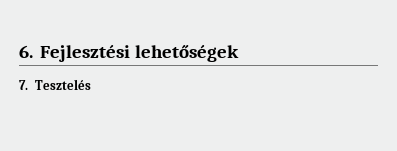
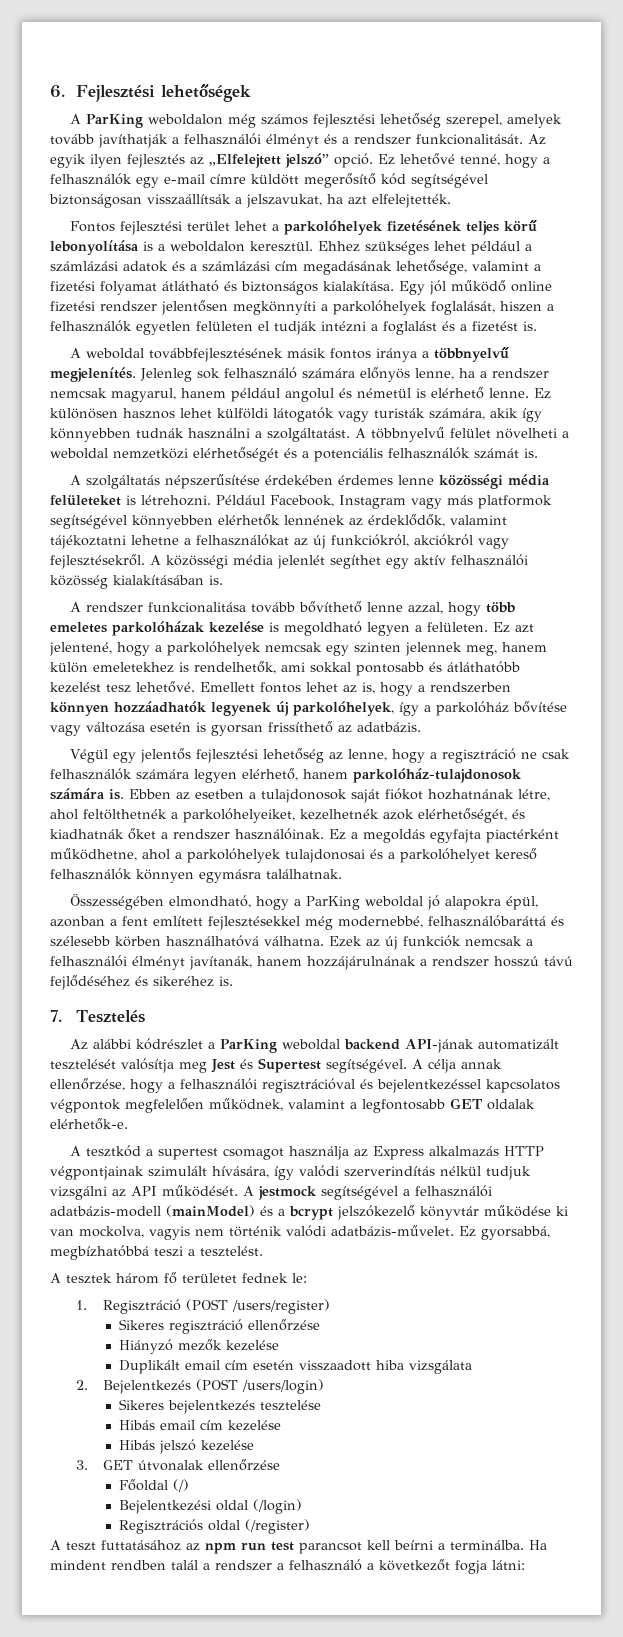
+ A ParKing weboldalon még számos fejlesztési lehetőség szerepel, amelyek tovább javíthatják a felhasználói élményt és a rendszer funkcionalitását. Az egyik ilyen fejlesztés az „Elfelejtett jelszó” opció. Ez lehetővé tenné, hogy a felhasználók egy e-mail címre küldött megerősítő kód segítségével biztonságosan visszaállítsák a jelszavukat, ha azt elfelejtették.
+ Fontos fejlesztési terület lehet a parkolóhelyek fizetésének teljes körű lebonyolítása is a weboldalon keresztül. Ehhez szükséges lehet például a számlázási adatok és a számlázási cím megadásának lehetősége, valamint a fizetési folyamat átlátható és biztonságos kialakítása. Egy jól működő online fizetési rendszer jelentősen megkönnyíti a parkolóhelyek foglalását, hiszen a felhasználók egyetlen felületen el tudják intézni a foglalást és a fizetést is.
+ A weboldal továbbfejlesztésének másik fontos iránya a többnyelvű megjelenítés. Jelenleg sok felhasználó számára előnyös lenne, ha a rendszer nemcsak magyarul, hanem például angolul és németül is elérhető lenne. Ez különösen hasznos lehet külföldi látogatók vagy turisták számára, akik így könnyebben tudnák használni a szolgáltatást. A többnyelvű felület növelheti a weboldal nemzetközi elérhetőségét és a potenciális felhasználók számát is.
+ A szolgáltatás népszerűsítése érdekében érdemes lenne közösségi média felületeket is létrehozni. Például Facebook, Instagram vagy más platformok segítségével könnyebben elérhetők lennének az érdeklődők, valamint tájékoztatni lehetne a felhasználókat az új funkciókról, akciókról vagy fejlesztésekről. A közösségi média jelenlét segíthet egy aktív felhasználói közösség kialakításában is.
+ A rendszer funkcionalitása tovább bővíthető lenne azzal, hogy több emeletes parkolóházak kezelése is megoldható legyen a felületen. Ez azt jelentené, hogy a parkolóhelyek nemcsak egy szinten jelennek meg, hanem külön emeletekhez is rendelhetők, ami sokkal pontosabb és átláthatóbb kezelést tesz lehetővé. Emellett fontos lehet az is, hogy a rendszerben könnyen hozzáadhatók legyenek új parkolóhelyek, így a parkolóház bővítése vagy változása esetén is gyorsan frissíthető az adatbázis.
+ Végül egy jelentős fejlesztési lehetőség az lenne, hogy a regisztráció ne csak felhasználók számára legyen elérhető, hanem parkolóház-tulajdonosok számára is. Ebben az esetben a tulajdonosok saját fiókot hozhatnának létre, ahol feltölthetnék a parkolóhelyeiket, kezelhetnék azok elérhetőségét, és kiadhatnák őket a rendszer használóinak. Ez a megoldás egyfajta piactérként működhetne, ahol a parkolóhelyek tulajdonosai és a parkolóhelyet kereső felhasználók könnyen egymásra találhatnak.
+ Összességében elmondható, hogy a ParKing weboldal jó alapokra épül, azonban a fent említett fejlesztésekkel még modernebbé, felhasználóbaráttá és szélesebb körben használhatóvá válhatna. Ezek az új funkciók nemcsak a felhasználói élményt javítanák, hanem hozzájárulnának a rendszer hosszú távú fejlődéséhez és sikeréhez is.
  7. Tesztelés
+ Az alábbi kódrészlet a ParKing weboldal backend API-jának automatizált tesztelését valósítja meg Jest és Supertest segítségével. A célja annak ellenőrzése, hogy a felhasználói regisztrációval és bejelentkezéssel kapcsolatos végpontok megfelelően működnek, valamint a legfontosabb GET oldalak elérhetők-e.
+ A tesztkód a supertest csomagot használja az Express alkalmazás HTTP végpontjainak szimulált hívására, így valódi szerverindítás nélkül tudjuk vizsgálni az API működését. A jestmock segítségével a felhasználói adatbázis-modell (mainModel) és a bcrypt jelszókezelő könyvtár működése ki van mockolva, vagyis nem történik valódi adatbázis-művelet. Ez gyorsabbá, megbízhatóbbá teszi a tesztelést.
+ A tesztek három fő területet fednek le:
+ 1. Regisztráció (POST /users/register)
+ Sikeres regisztráció ellenőrzése
+ Hiányzó mezők kezelése
+ Duplikált email cím esetén visszaadott hiba vizsgálata
+ 2. Bejelentkezés (POST /users/login)
+ Sikeres bejelentkezés tesztelése
+ Hibás email cím kezelése
+ Hibás jelszó kezelése
+ 3. GET útvonalak ellenőrzése
+ Főoldal (/)
+ Bejelentkezési oldal (/login)
+ Regisztrációs oldal (/register)
+ A teszt futtatásához az npm run test parancsot kell beírni a terminálba. Ha mindent rendben talál a rendszer a felhasználó a következőt fogja látni:

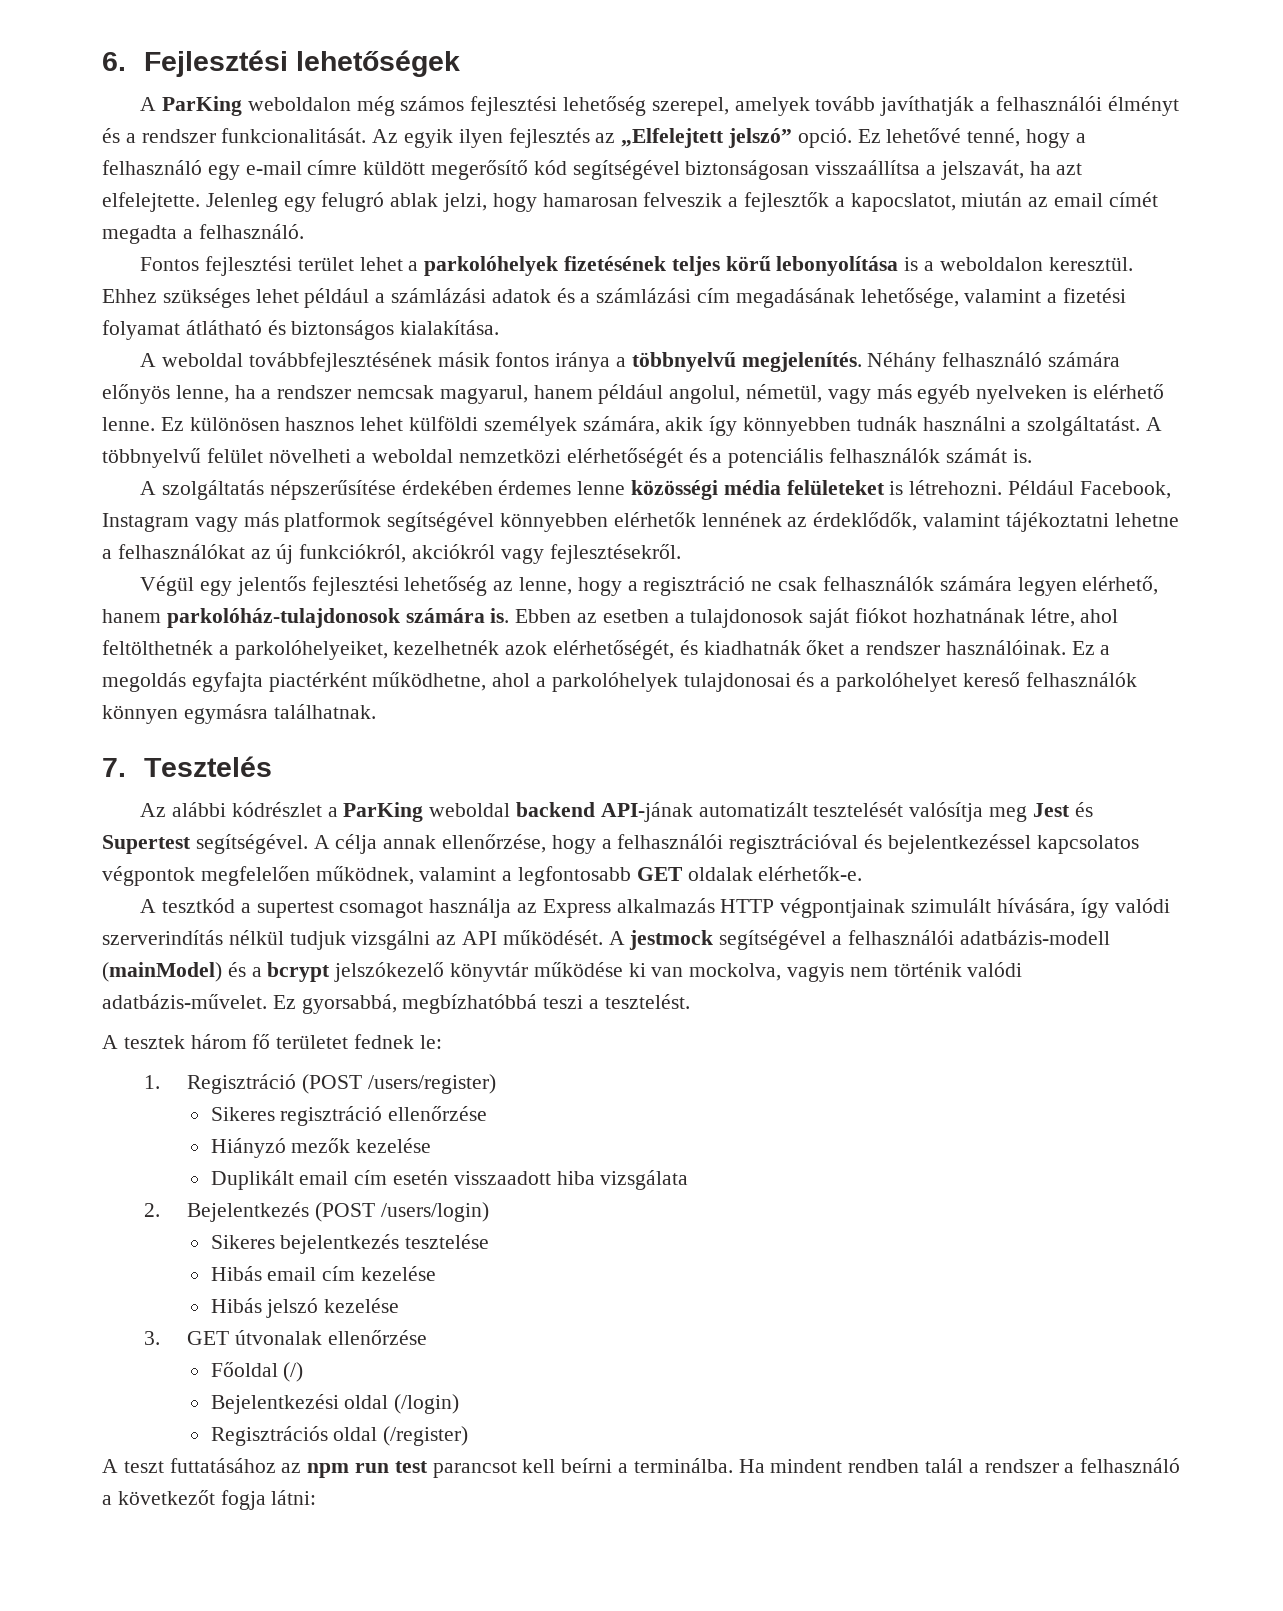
- Ez lehetővé tenné, hogy a felhasználók egy e-mail címre küldött megerősítő kód segítségével biztonságosan visszaállítsák a jelszavukat, ha azt elfelejtették.
+ Ez lehetővé tenné, hogy a felhasználó egy e-mail címre küldött megerősítő kód segítségével biztonságosan visszaállítsa a jelszavát, ha azt elfelejtette. Jelenleg egy felugró ablak jelzi, hogy hamarosan felveszik a fejlesztők a kapocslatot, miután az email címét megadta a felhasználó.
- Egy jól működő online fizetési rendszer jelentősen megkönnyíti a parkolóhelyek foglalását, hiszen a felhasználók egyetlen felületen el tudják intézni a foglalást és a fizetést is.
- Jelenleg sok felhasználó számára előnyös lenne, ha a rendszer nemcsak magyarul, hanem például angolul és németül is elérhető lenne.
+ Néhány felhasználó számára előnyös lenne, ha a rendszer nemcsak magyarul, hanem például angolul, németül, vagy más egyéb nyelveken is elérhető lenne.
- Ez különösen hasznos lehet külföldi látogatók vagy turisták számára, akik így könnyebben tudnák használni a szolgáltatást.
+ Ez különösen hasznos lehet külföldi személyek számára, akik így könnyebben tudnák használni a szolgáltatást.
- A közösségi média jelenlét segíthet egy aktív felhasználói közösség kialakításában is.
- A rendszer funkcionalitása tovább bővíthető lenne azzal, hogy több emeletes parkolóházak kezelése is megoldható legyen a felületen. Ez azt jelentené, hogy a parkolóhelyek nemcsak egy szinten jelennek meg, hanem külön emeletekhez is rendelhetők, ami sokkal pontosabb és átláthatóbb kezelést tesz lehetővé. Emellett fontos lehet az is, hogy a rendszerben könnyen hozzáadhatók legyenek új parkolóhelyek, így a parkolóház bővítése vagy változása esetén is gyorsan frissíthető az adatbázis.
- Összességében elmondható, hogy a ParKing weboldal jó alapokra épül, azonban a fent említett fejlesztésekkel még modernebbé, felhasználóbaráttá és szélesebb körben használhatóvá válhatna. Ezek az új funkciók nemcsak a felhasználói élményt javítanák, hanem hozzájárulnának a rendszer hosszú távú fejlődéséhez és sikeréhez is.

